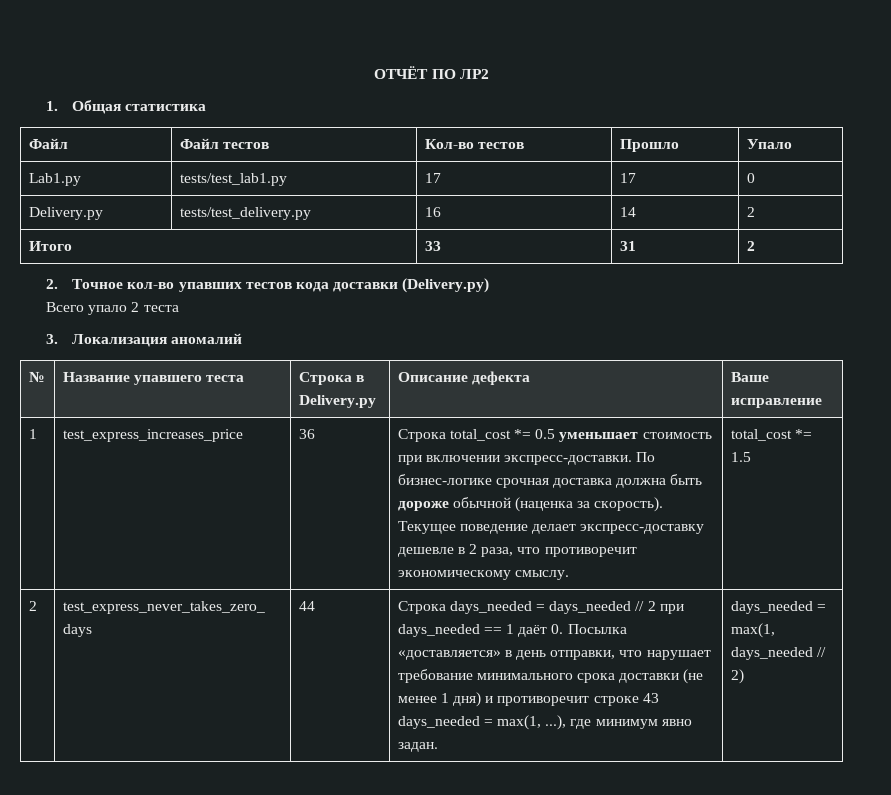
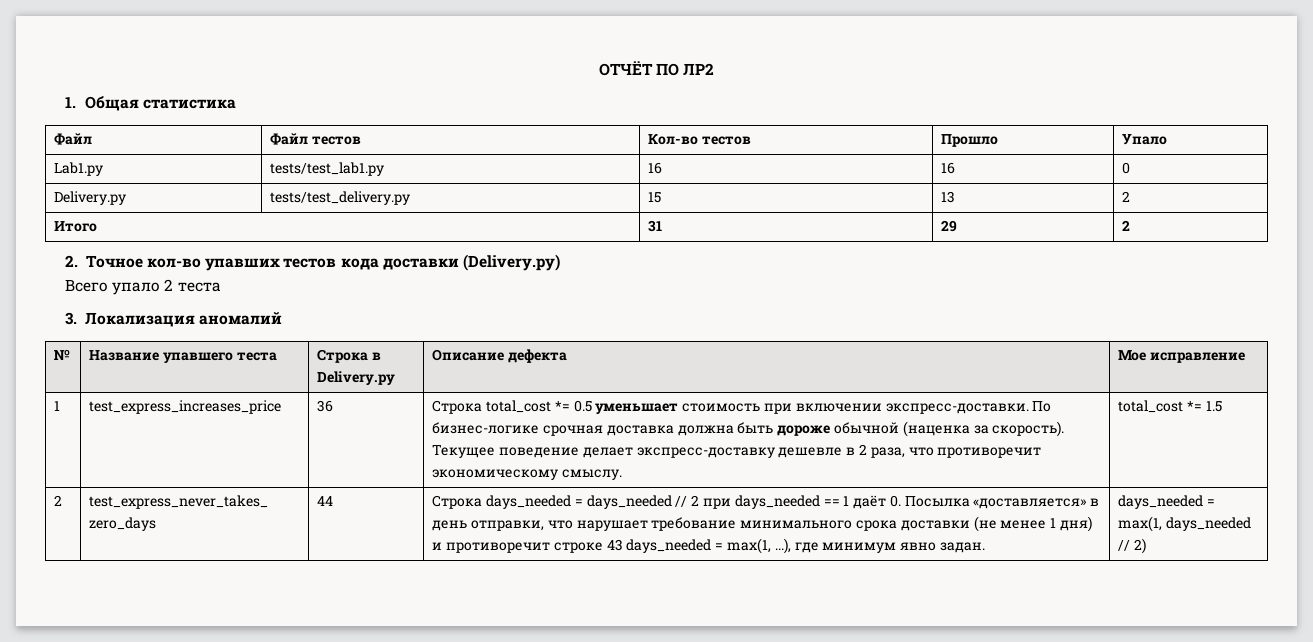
- Lab1.py | tests/test_lab1.py | 17 | 17 | 0
+ Lab1.py | tests/test_lab1.py | 16 | 16 | 0
- Delivery.py | tests/test_delivery.py | 16 | 14 | 2
+ Delivery.py | tests/test_delivery.py | 15 | 13 | 2
- Итого | 33 | 31 | 2
+ Итого | 31 | 29 | 2
- № | Название упавшего теста | Строка в Delivery.py | Описание дефекта | Ваше исправление
+ № | Название упавшего теста | Строка в Delivery.py | Описание дефекта | Мое исправление

